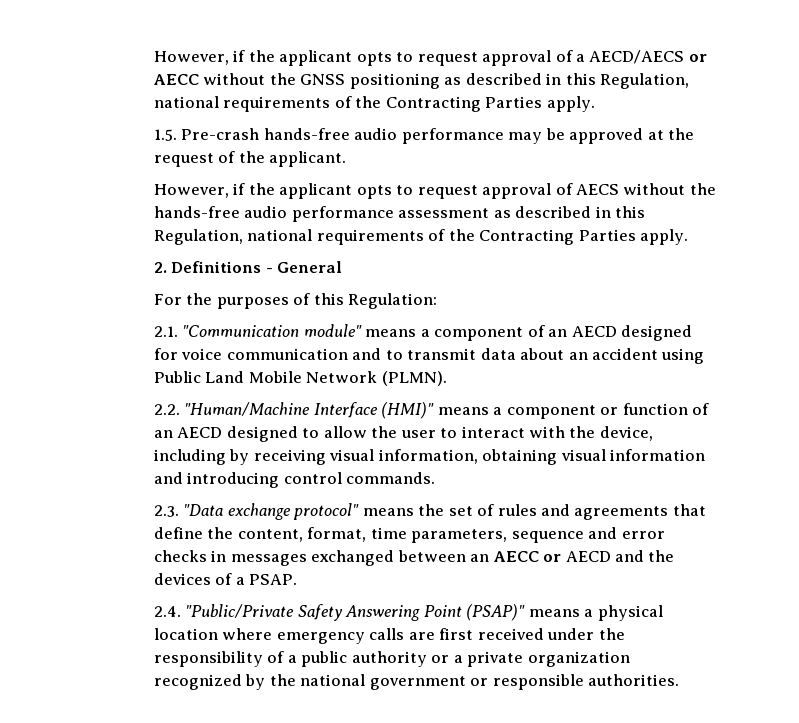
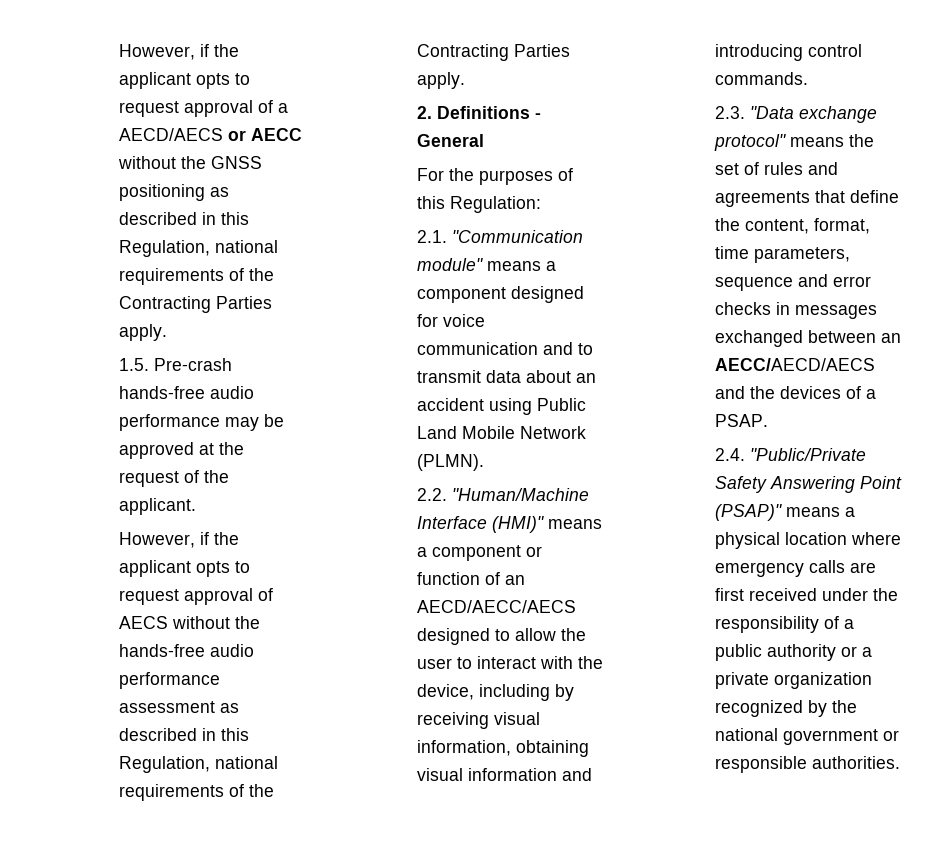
- 2.1. "Communication module" means a component of an AECD designed for voice communication and to transmit data about an accident using Public Land Mobile Network (PLMN).
+ 2.1. "Communication module" means a component designed for voice communication and to transmit data about an accident using Public Land Mobile Network (PLMN).
- 2.2. "Human/Machine Interface (HMI)" means a component or function of an AECD designed to allow the user to interact with the device, including by receiving visual information, obtaining visual information and introducing control commands.
+ 2.2. "Human/Machine Interface (HMI)" means a component or function of an AECD/AECC/AECS designed to allow the user to interact with the device, including by receiving visual information, obtaining visual information and introducing control commands.
- 2.3. "Data exchange protocol" means the set of rules and agreements that define the content, format, time parameters, sequence and error checks in messages exchanged between an AECC or AECD and the devices of a PSAP.
+ 2.3. "Data exchange protocol" means the set of rules and agreements that define the content, format, time parameters, sequence and error checks in messages exchanged between an AECC/AECD/AECS and the devices of a PSAP.

